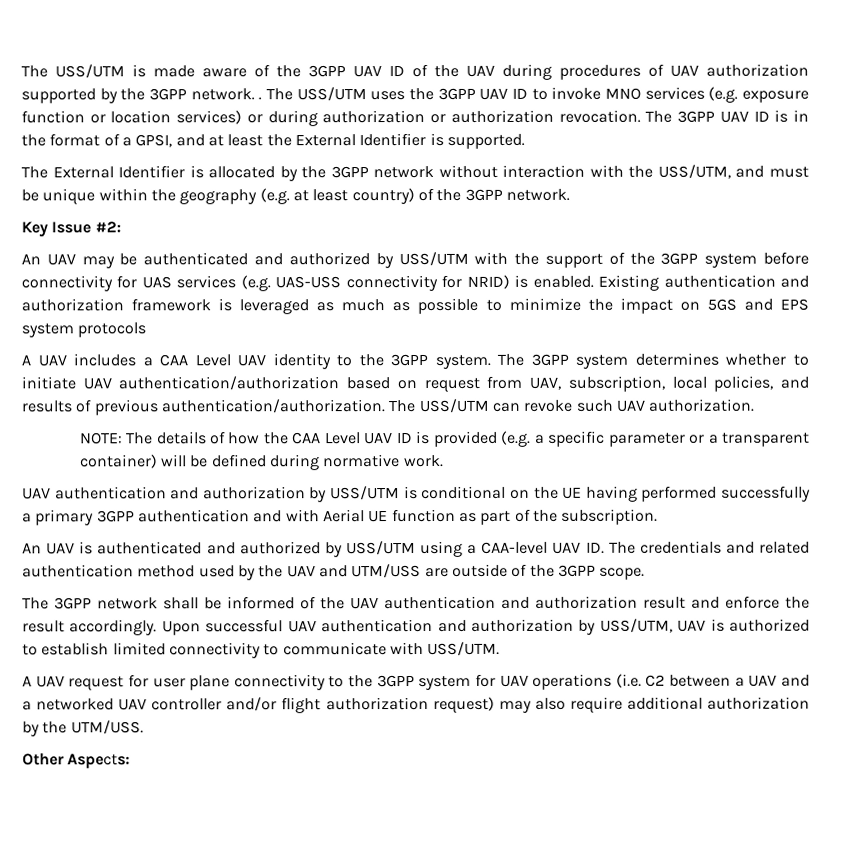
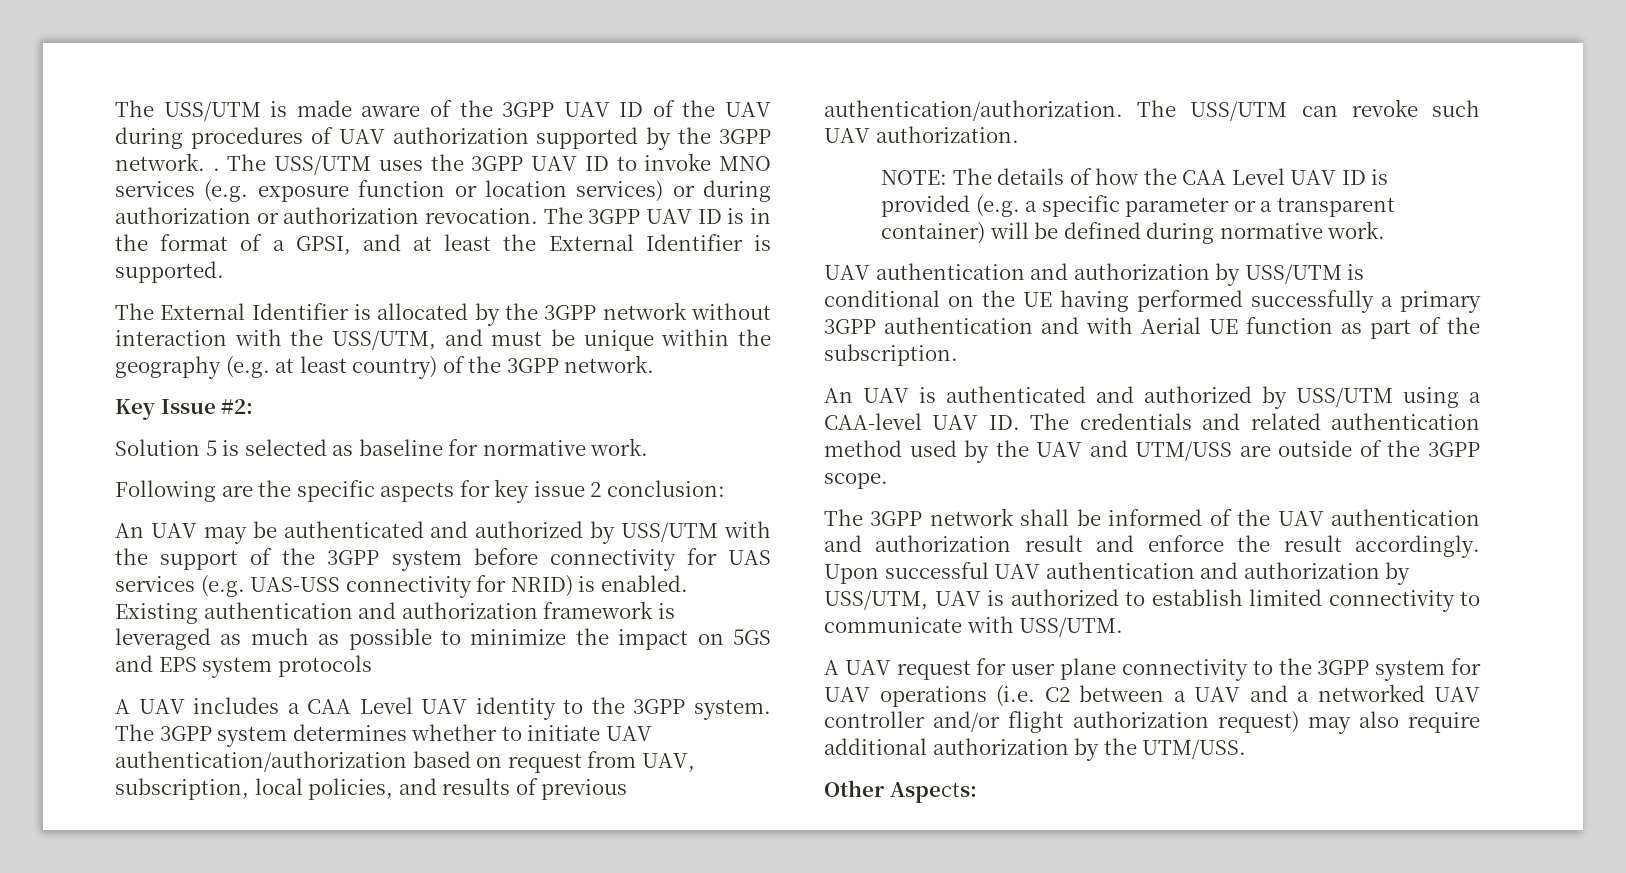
+ Solution 5 is selected as baseline for normative work.
+ Following are the specific aspects for key issue 2 conclusion:

